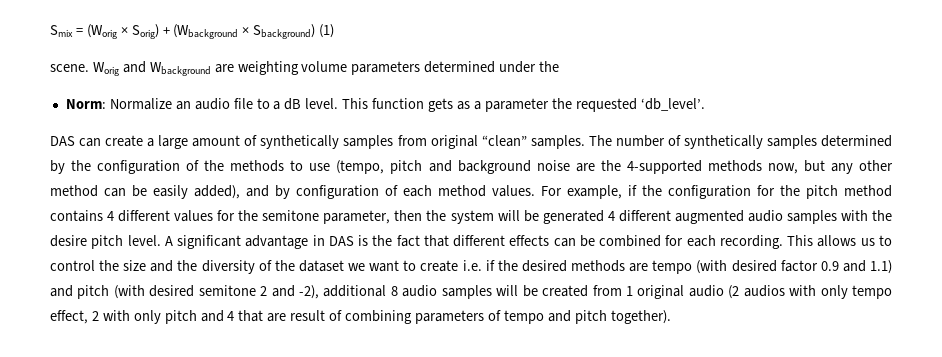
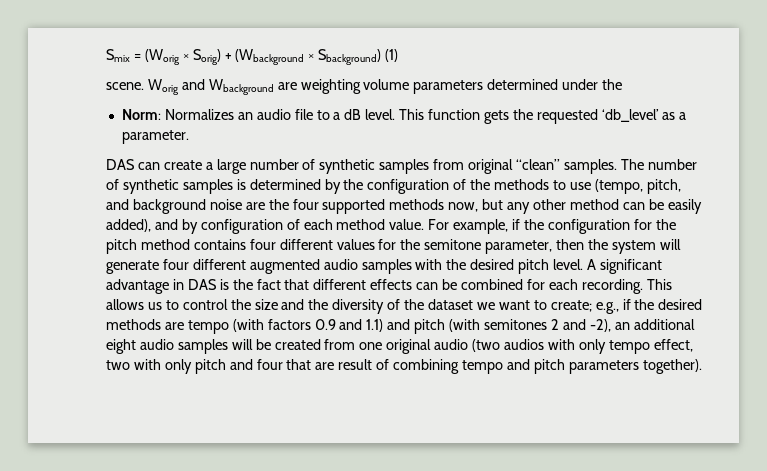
- Norm: Normalize an audio file to a dB level.
+ Norm: Normalizes an audio file to a dB level.
- This function gets as a parameter the requested ‘db_level’.
+ This function gets the requested ‘db_level’ as a parameter.
- DAS can create a large amount of synthetically samples from original “clean” samples.
+ DAS can create a large number of synthetic samples from original “clean” samples.
- The number of synthetically samples determined by the configuration of the methods to use (tempo, pitch and background noise are the 4-supported methods now, but any other method can be easily added), and by configuration of each method values.
+ The number of synthetic samples is determined by the configuration of the methods to use (tempo, pitch, and background noise are the four supported methods now, but any other method can be easily added), and by configuration of each method value.
- For example, if the configuration for the pitch method contains 4 different values for the semitone parameter, then the system will be generated 4 different augmented audio samples with the desire pitch level.
+ For example, if the configuration for the pitch method contains four different values for the semitone parameter, then the system will generate four different augmented audio samples with the desired pitch level.
- This allows us to control the size and the diversity of the dataset we want to create i.e. if the desired methods are tempo (with desired factor 0.9 and 1.1) and pitch (with desired semitone 2 and -2), additional 8 audio samples will be created from 1 original audio (2 audios with only tempo effect, 2 with only pitch and 4 that are result of combining parameters of tempo and pitch together).
+ This allows us to control the size and the diversity of the dataset we want to create; e.g., if the desired methods are tempo (with factors 0.9 and 1.1) and pitch (with semitones 2 and -2), an additional eight audio samples will be created from one original audio (two audios with only tempo effect, two with only pitch and four that are result of combining tempo and pitch parameters together).

